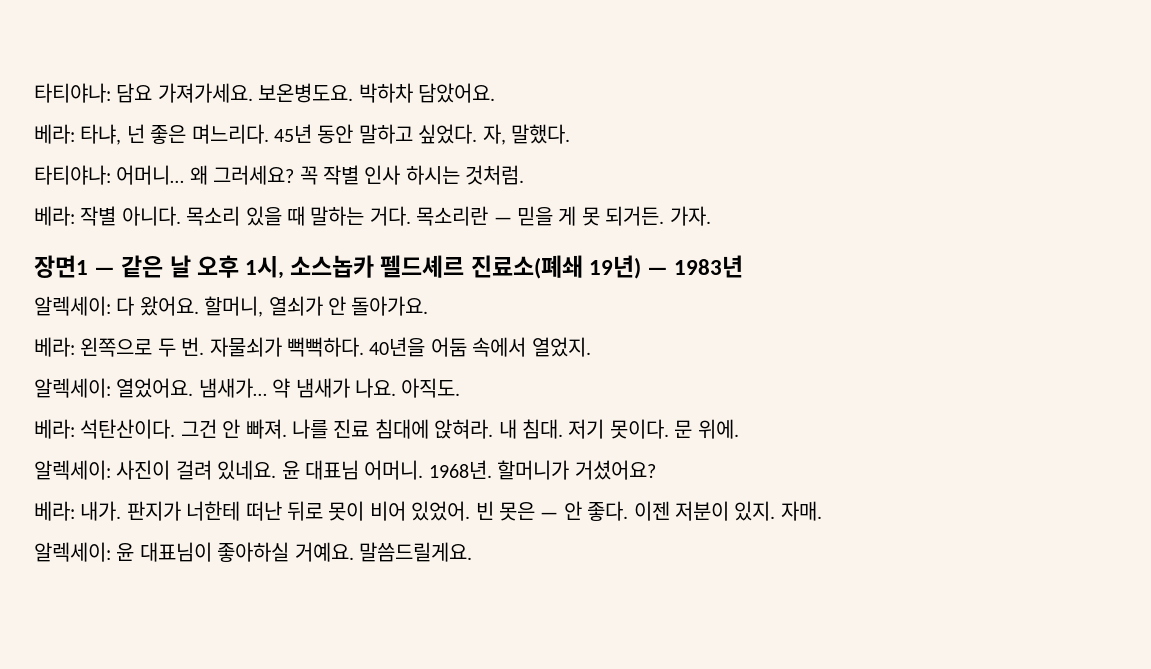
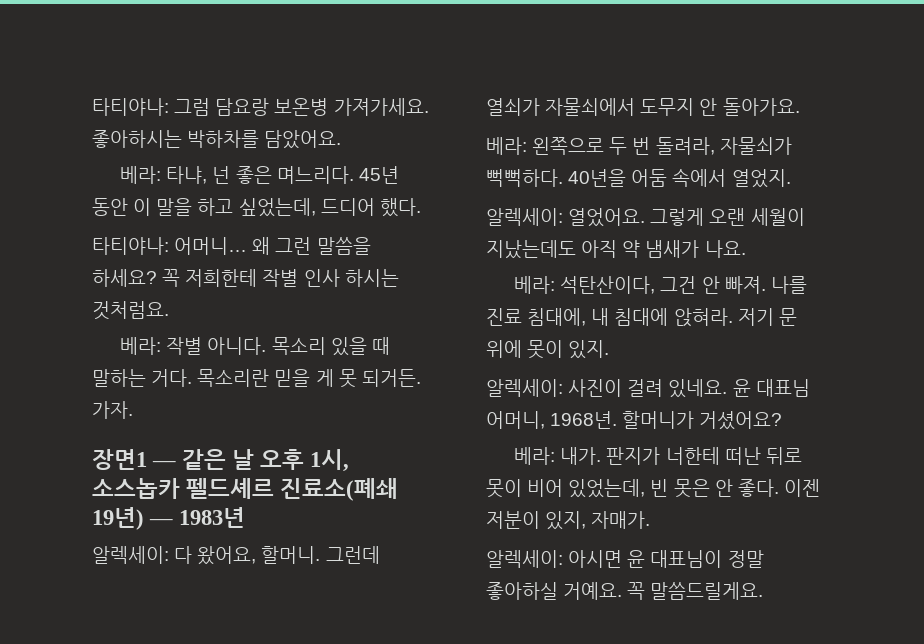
- 타티야나: 담요 가져가세요. 보온병도요. 박하차 담았어요.
+ 타티야나: 그럼 담요랑 보온병 가져가세요. 좋아하시는 박하차를 담았어요.
- 45년 동안 말하고 싶었다. 자, 말했다.
- 타티야나: 어머니… 왜 그러세요? 꼭 작별 인사 하시는 것처럼.
+ 45년 동안 이 말을 하고 싶었는데, 드디어 했다.
+ 타티야나: 어머니… 왜 그런 말씀을 하세요? 꼭 저희한테 작별 인사 하시는 것처럼요.
- 목소리란 — 믿을 게 못 되거든.
+ 목소리란 믿을 게 못 되거든.
- 알렉세이: 다 왔어요. 할머니, 열쇠가 안 돌아가요.
+ 알렉세이: 다 왔어요, 할머니. 그런데 열쇠가 자물쇠에서 도무지 안 돌아가요.
- 베라: 왼쪽으로 두 번. 자물쇠가 뻑뻑하다.
+ 베라: 왼쪽으로 두 번 돌려라, 자물쇠가 뻑뻑하다.
- 냄새가… 약 냄새가 나요. 아직도.
- 베라: 석탄산이다. 그건 안 빠져.
+ 그렇게 오랜 세월이 지났는데도 아직 약 냄새가 나요.
+ 베라: 석탄산이다, 그건 안 빠져.
- 나를 진료 침대에 앉혀라. 내 침대. 저기 못이다. 문 위에.
+ 나를 진료 침대에, 내 침대에 앉혀라. 저기 문 위에 못이 있지.
- 윤 대표님 어머니. 1968년.
+ 윤 대표님 어머니, 1968년.
- 판지가 너한테 떠난 뒤로 못이 비어 있었어. 빈 못은 — 안 좋다.
+ 판지가 너한테 떠난 뒤로 못이 비어 있었는데, 빈 못은 안 좋다.
- 이젠 저분이 있지. 자매.
- 알렉세이: 윤 대표님이 좋아하실 거예요.
+ 이젠 저분이 있지, 자매가.
+ 알렉세이: 아시면 윤 대표님이 정말 좋아하실 거예요.
- 말씀드릴게요.
+ 꼭 말씀드릴게요.

